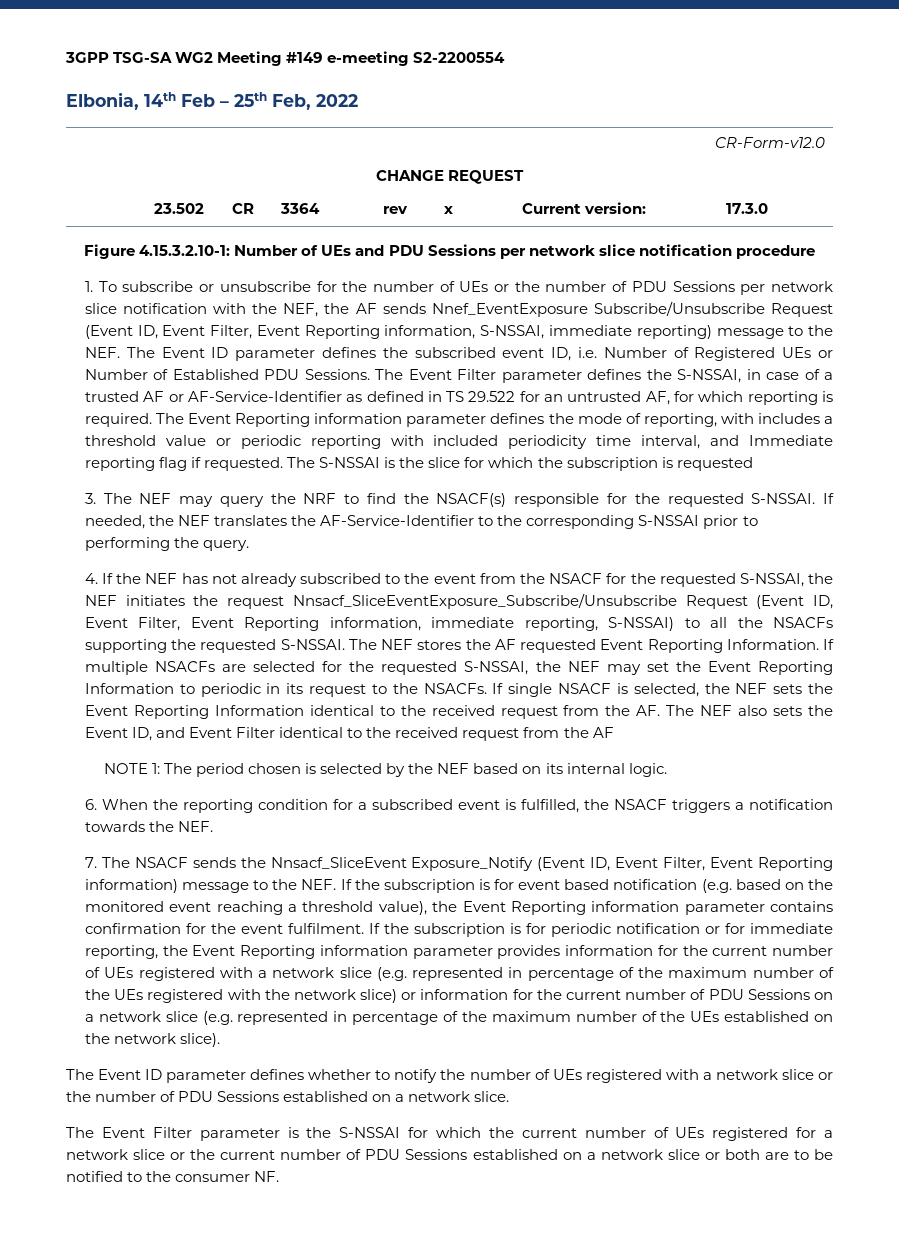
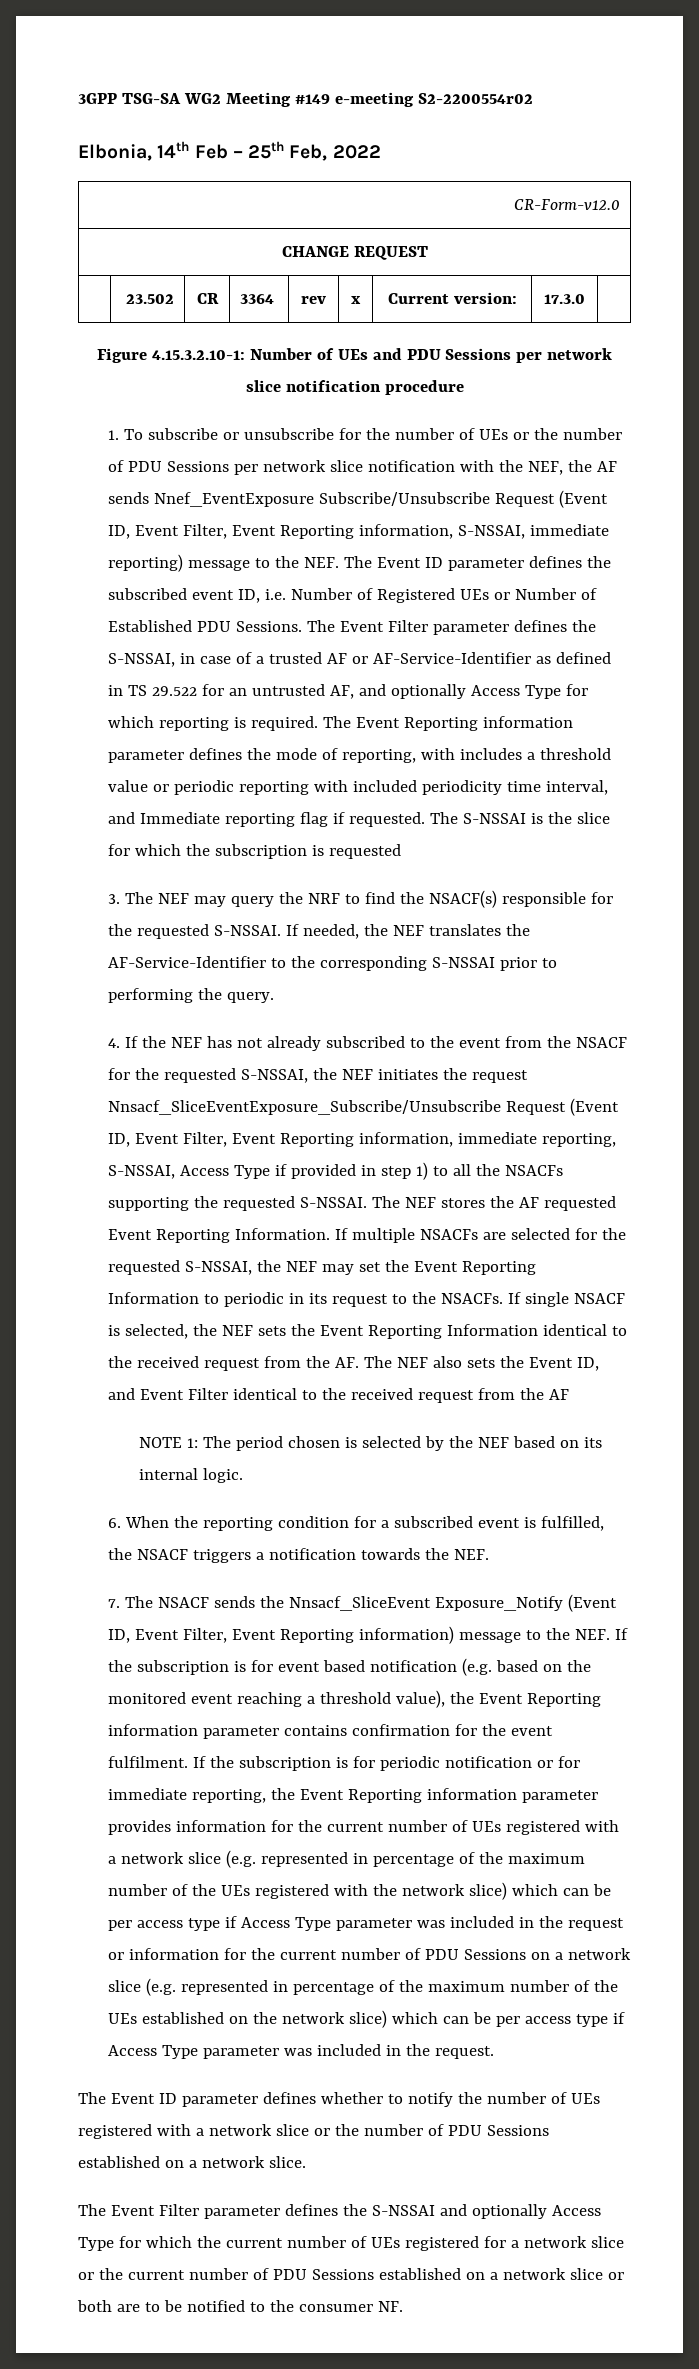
- 3GPP TSG-SA WG2 Meeting #149 e-meeting S2-2200554
+ 3GPP TSG-SA WG2 Meeting #149 e-meeting S2-2200554r02
- The Event Filter parameter defines the S-NSSAI, in case of a trusted AF or AF-Service-Identifier as defined in TS 29.522 for an untrusted AF, for which reporting is required.
+ The Event Filter parameter defines the S-NSSAI, in case of a trusted AF or AF-Service-Identifier as defined in TS 29.522 for an untrusted AF, and optionally Access Type for which reporting is required.
- 4. If the NEF has not already subscribed to the event from the NSACF for the requested S-NSSAI, the NEF initiates the request Nnsacf_SliceEventExposure_Subscribe/Unsubscribe Request (Event ID, Event Filter, Event Reporting information, immediate reporting, S-NSSAI) to all the NSACFs supporting the requested S-NSSAI.
+ 4. If the NEF has not already subscribed to the event from the NSACF for the requested S-NSSAI, the NEF initiates the request Nnsacf_SliceEventExposure_Subscribe/Unsubscribe Request (Event ID, Event Filter, Event Reporting information, immediate reporting, S-NSSAI, Access Type if provided in step 1) to all the NSACFs supporting the requested S-NSSAI.
- If the subscription is for periodic notification or for immediate reporting, the Event Reporting information parameter provides information for the current number of UEs registered with a network slice (e.g. represented in percentage of the maximum number of the UEs registered with the network slice) or information for the current number of PDU Sessions on a network slice (e.g. represented in percentage of the maximum number of the UEs established on the network slice).
+ If the subscription is for periodic notification or for immediate reporting, the Event Reporting information parameter provides information for the current number of UEs registered with a network slice (e.g. represented in percentage of the maximum number of the UEs registered with the network slice) which can be per access type if Access Type parameter was included in the request or information for the current number of PDU Sessions on a network slice (e.g. represented in percentage of the maximum number of the UEs established on the network slice) which can be per access type if Access Type parameter was included in the request.
- The Event Filter parameter is the S-NSSAI for which the current number of UEs registered for a network slice or the current number of PDU Sessions established on a network slice or both are to be notified to the consumer NF.
+ The Event Filter parameter defines the S-NSSAI and optionally Access Type for which the current number of UEs registered for a network slice or the current number of PDU Sessions established on a network slice or both are to be notified to the consumer NF.

